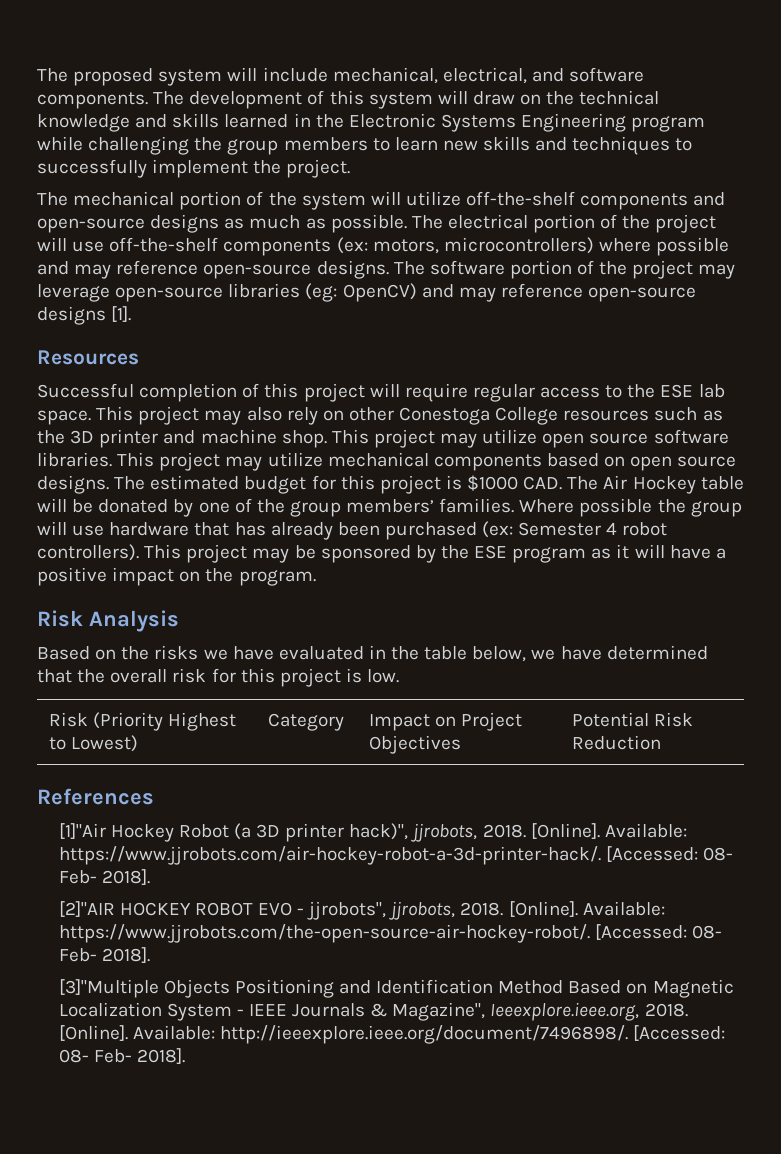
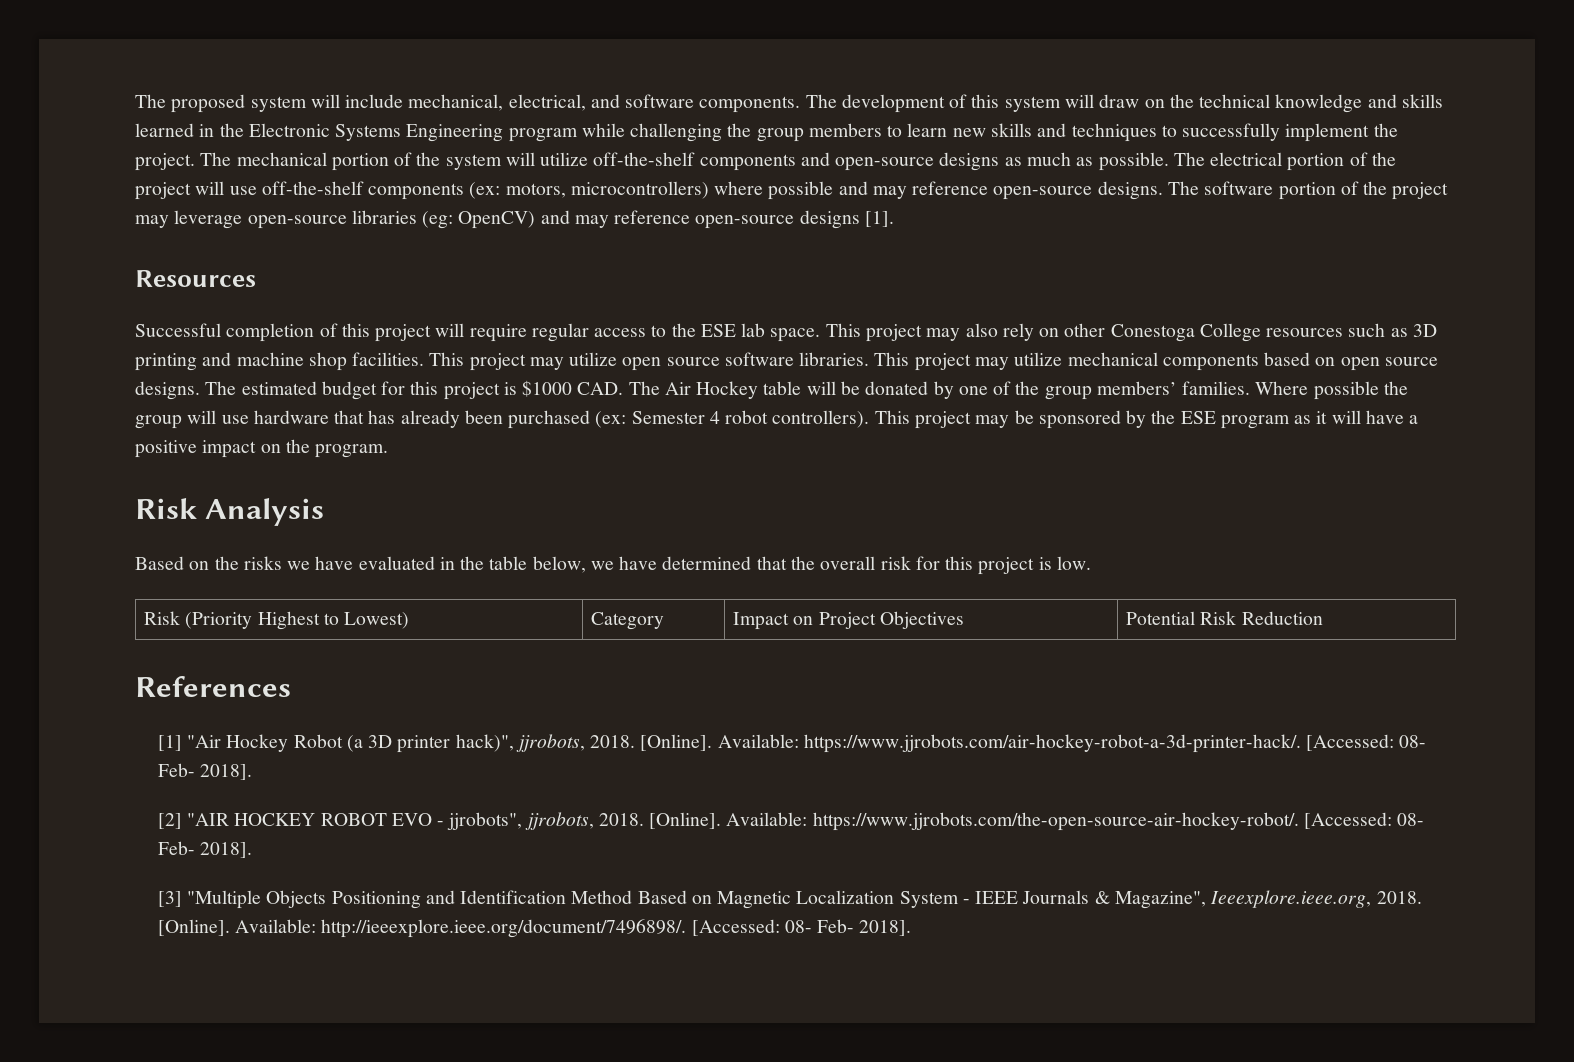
- The development of this system will draw on the technical knowledge and skills learned in the Electronic Systems Engineering program while challenging the group members to learn new skills and techniques to successfully implement the project.
- The mechanical portion of the system will utilize off-the-shelf components and open-source designs as much as possible.
+ The development of this system will draw on the technical knowledge and skills learned in the Electronic Systems Engineering program while challenging the group members to learn new skills and techniques to successfully implement the project. The mechanical portion of the system will utilize off-the-shelf components and open-source designs as much as possible.
- This project may also rely on other Conestoga College resources such as the 3D printer and machine shop.
+ This project may also rely on other Conestoga College resources such as 3D printing and machine shop facilities.
- [1]"Air Hockey Robot (a 3D printer hack)", jjrobots, 2018.
+ [1] "Air Hockey Robot (a 3D printer hack)", jjrobots, 2018.
- [2]"AIR HOCKEY ROBOT EVO - jjrobots", jjrobots, 2018.
+ [2] "AIR HOCKEY ROBOT EVO - jjrobots", jjrobots, 2018.
- [3]"Multiple Objects Positioning and Identification Method Based on Magnetic Localization System - IEEE Journals & Magazine", Ieeexplore.ieee.org, 2018.
+ [3] "Multiple Objects Positioning and Identification Method Based on Magnetic Localization System - IEEE Journals & Magazine", Ieeexplore.ieee.org, 2018.

